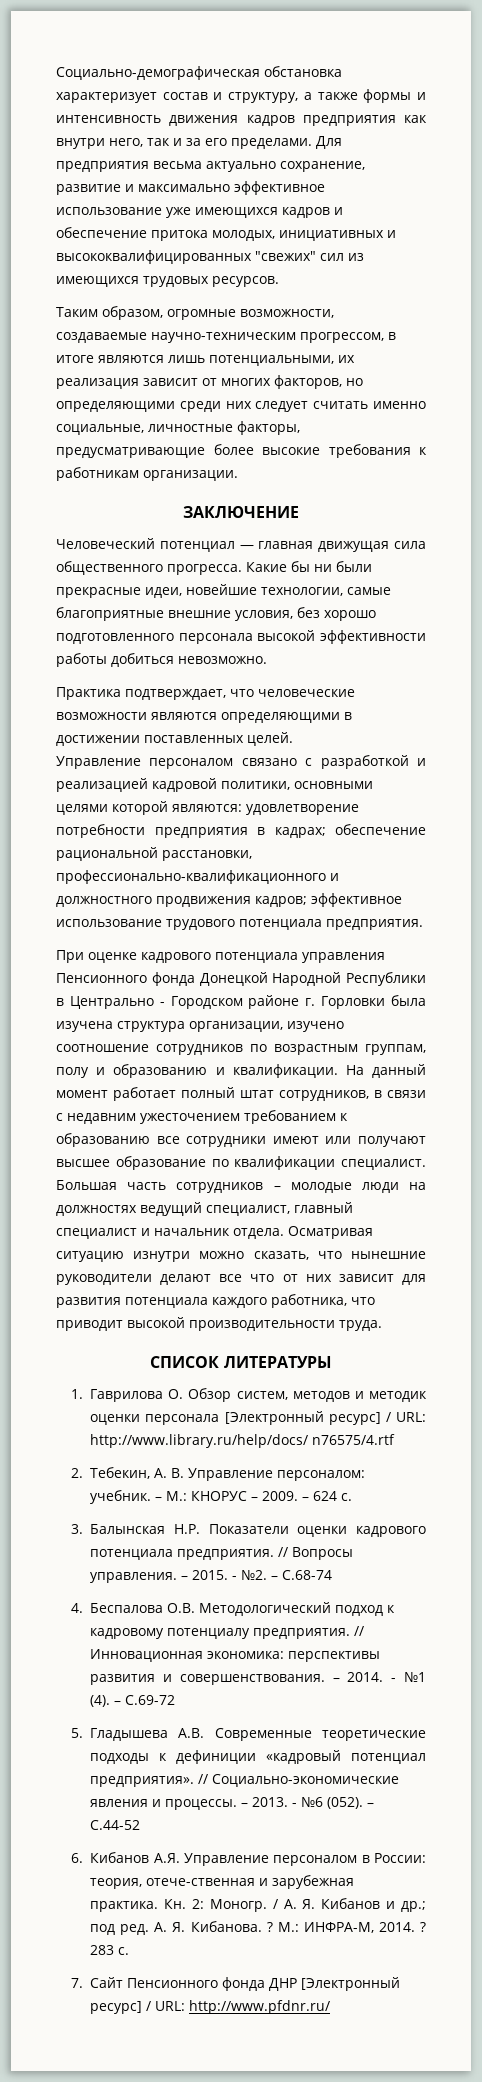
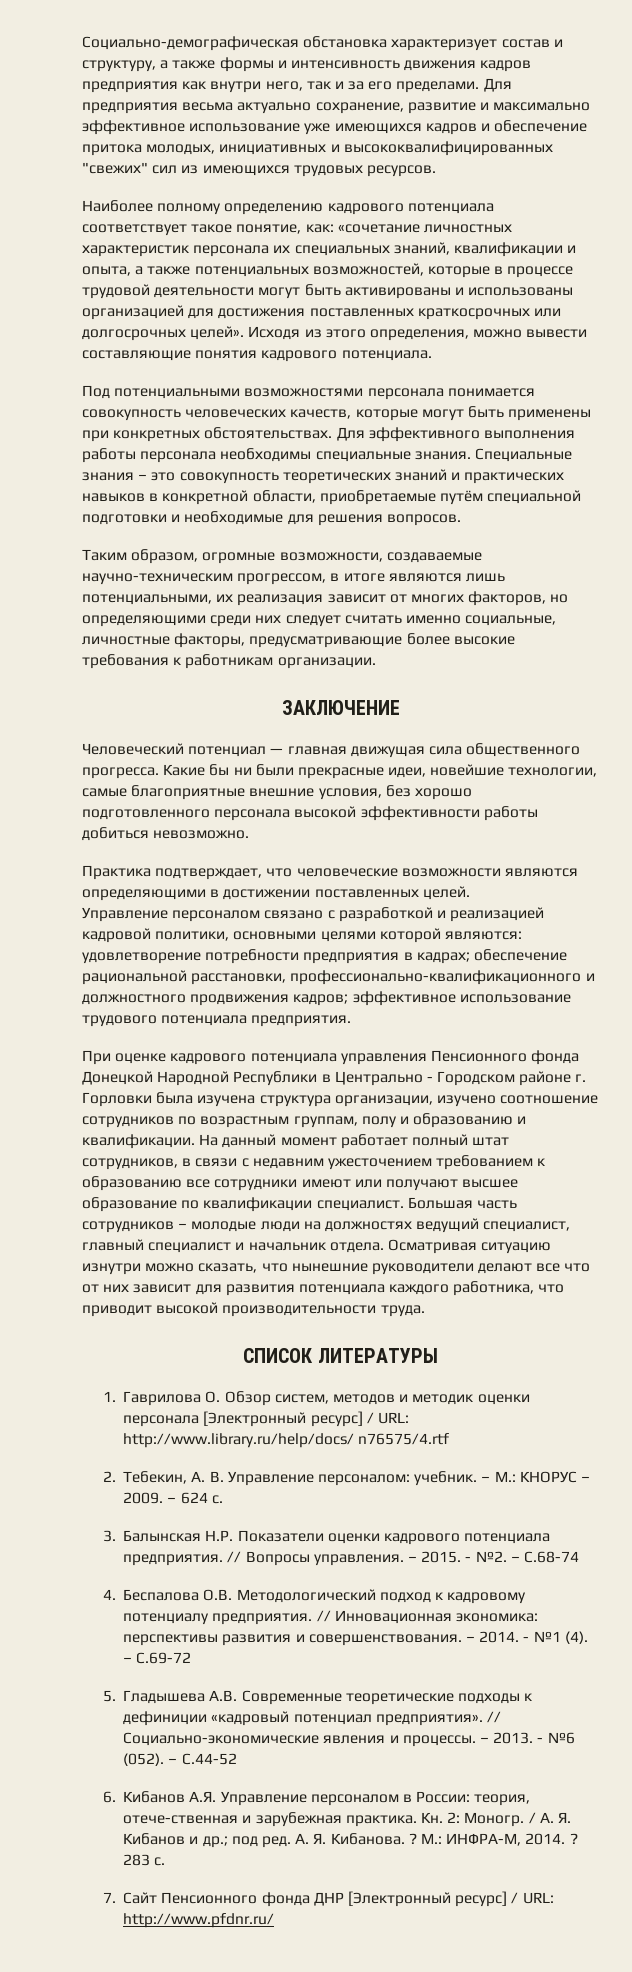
+ Наиболее полному определению кадрового потенциала соответствует такое понятие, как: «сочетание личностных характеристик персонала их специальных знаний, квалификации и опыта, а также потенциальных возможностей, которые в процессе трудовой деятельности могут быть активированы и использованы организацией для достижения поставленных краткосрочных или долгосрочных целей». Исходя из этого определения, можно вывести составляющие понятия кадрового потенциала.
+ Под потенциальными возможностями персонала понимается совокупность человеческих качеств, которые могут быть применены при конкретных обстоятельствах. Для эффективного выполнения работы персонала необходимы специальные знания. Специальные знания – это совокупность теоретических знаний и практических навыков в конкретной области, приобретаемые путём специальной подготовки и необходимые для решения вопросов.

